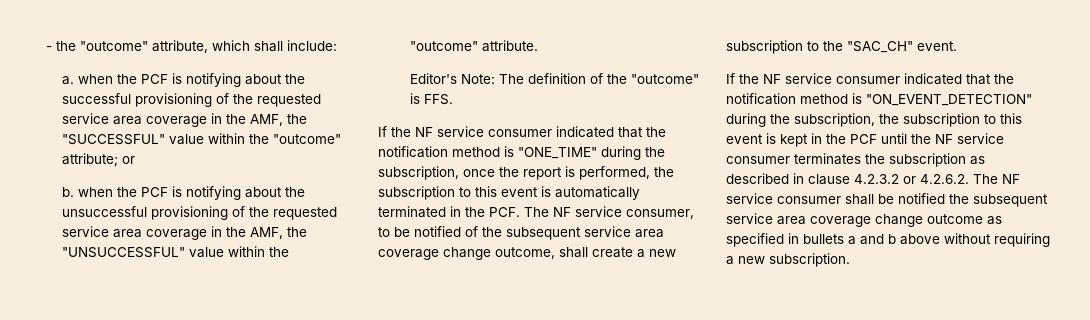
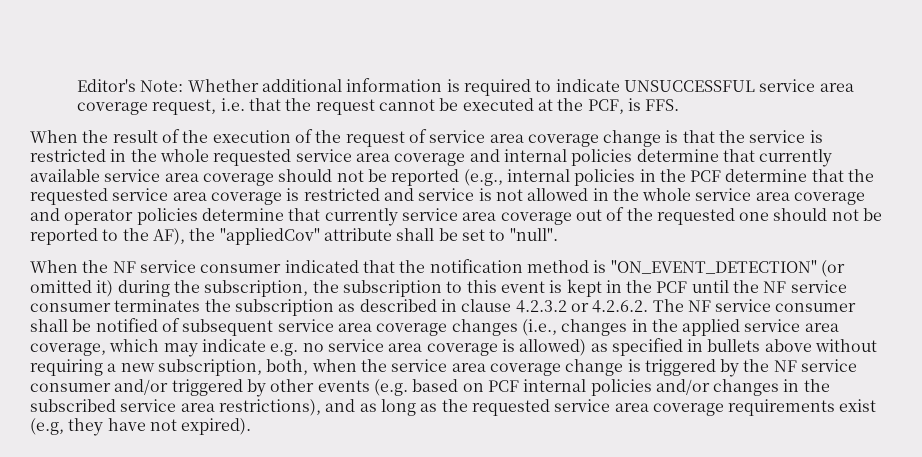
- - the "outcome" attribute, which shall include:
- a. when the PCF is notifying about the successful provisioning of the requested service area coverage in the AMF, the "SUCCESSFUL" value within the "outcome" attribute; or
- b. when the PCF is notifying about the unsuccessful provisioning of the requested service area coverage in the AMF, the "UNSUCCESSFUL" value within the "outcome" attribute.
- Editor's Note: The definition of the "outcome" is FFS.
- If the NF service consumer indicated that the notification method is "ONE_TIME" during the subscription, once the report is performed, the subscription to this event is automatically terminated in the PCF. The NF service consumer, to be notified of the subsequent service area coverage change outcome, shall create a new subscription to the "SAC_CH" event.
- If the NF service consumer indicated that the notification method is "ON_EVENT_DETECTION" during the subscription, the subscription to this event is kept in the PCF until the NF service consumer terminates the subscription as described in clause 4.2.3.2 or 4.2.6.2. The NF service consumer shall be notified the subsequent service area coverage change outcome as specified in bullets a and b above without requiring a new subscription.
+ Editor's Note: Whether additional information is required to indicate UNSUCCESSFUL service area coverage request, i.e. that the request cannot be executed at the PCF, is FFS.
+ When the result of the execution of the request of service area coverage change is that the service is restricted in the whole requested service area coverage and internal policies determine that currently available service area coverage should not be reported (e.g., internal policies in the PCF determine that the requested service area coverage is restricted and service is not allowed in the whole service area coverage and operator policies determine that currently service area coverage out of the requested one should not be reported to the AF), the "appliedCov" attribute shall be set to "null".
+ When the NF service consumer indicated that the notification method is "ON_EVENT_DETECTION" (or omitted it) during the subscription, the subscription to this event is kept in the PCF until the NF service consumer terminates the subscription as described in clause 4.2.3.2 or 4.2.6.2. The NF service consumer shall be notified of subsequent service area coverage changes (i.e., changes in the applied service area coverage, which may indicate e.g. no service area coverage is allowed) as specified in bullets above without requiring a new subscription, both, when the service area coverage change is triggered by the NF service consumer and/or triggered by other events (e.g. based on PCF internal policies and/or changes in the subscribed service area restrictions), and as long as the requested service area coverage requirements exist (e.g, they have not expired).

